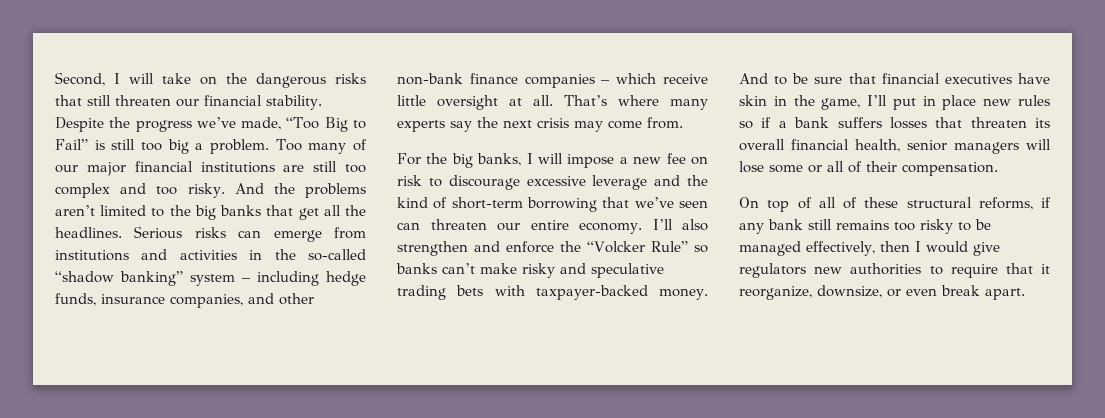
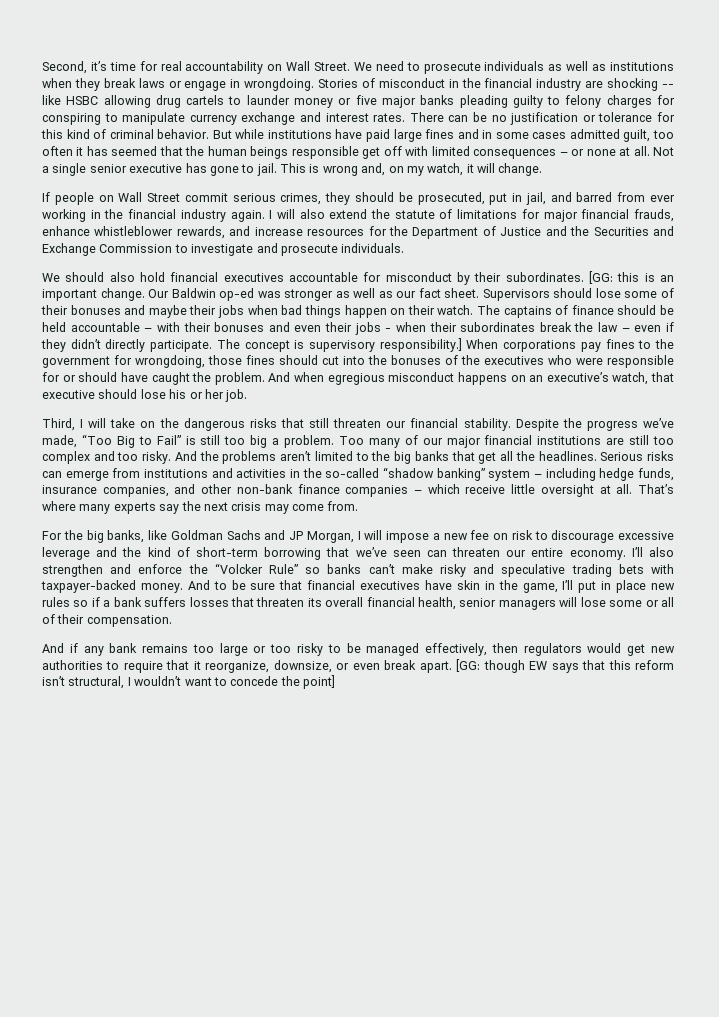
- Second, I will take on the dangerous risks that still threaten our financial stability.
+ Second, it’s time for real accountability on Wall Street. We need to prosecute individuals as well as institutions when they break laws or engage in wrongdoing. Stories of misconduct in the financial industry are shocking -- like HSBC allowing drug cartels to launder money or five major banks pleading guilty to felony charges for conspiring to manipulate currency exchange and interest rates. There can be no justification or tolerance for this kind of criminal behavior. But while institutions have paid large fines and in some cases admitted guilt, too often it has seemed that the human beings responsible get off with limited consequences – or none at all. Not a single senior executive has gone to jail. This is wrong and, on my watch, it will change.
+ If people on Wall Street commit serious crimes, they should be prosecuted, put in jail, and barred from ever working in the financial industry again. I will also extend the statute of limitations for major financial frauds, enhance whistleblower rewards, and increase resources for the Department of Justice and the Securities and Exchange Commission to investigate and prosecute individuals.
+ We should also hold financial executives accountable for misconduct by their subordinates. [GG: this is an important change. Our Baldwin op-ed was stronger as well as our fact sheet. Supervisors should lose some of their bonuses and maybe their jobs when bad things happen on their watch. The captains of finance should be held accountable – with their bonuses and even their jobs - when their subordinates break the law – even if they didn’t directly participate. The concept is supervisory responsibility.] When corporations pay fines to the government for wrongdoing, those fines should cut into the bonuses of the executives who were responsible for or should have caught the problem. And when egregious misconduct happens on an executive’s watch, that executive should lose his or her job.
+ Third, I will take on the dangerous risks that still threaten our financial stability.
- For the big banks, I will impose a new fee on risk to discourage excessive leverage and the kind of short-term borrowing that we’ve seen can threaten our entire economy.
+ For the big banks, like Goldman Sachs and JP Morgan, I will impose a new fee on risk to discourage excessive leverage and the kind of short-term borrowing that we’ve seen can threaten our entire economy.
- On top of all of these structural reforms, if any bank still remains too risky to be managed effectively, then I would give regulators new authorities to require that it reorganize, downsize, or even break apart.
+ And if any bank remains too large or too risky to be managed effectively, then regulators would get new authorities to require that it reorganize, downsize, or even break apart.
+ [GG: though EW says that this reform isn’t structural, I wouldn’t want to concede the point]

